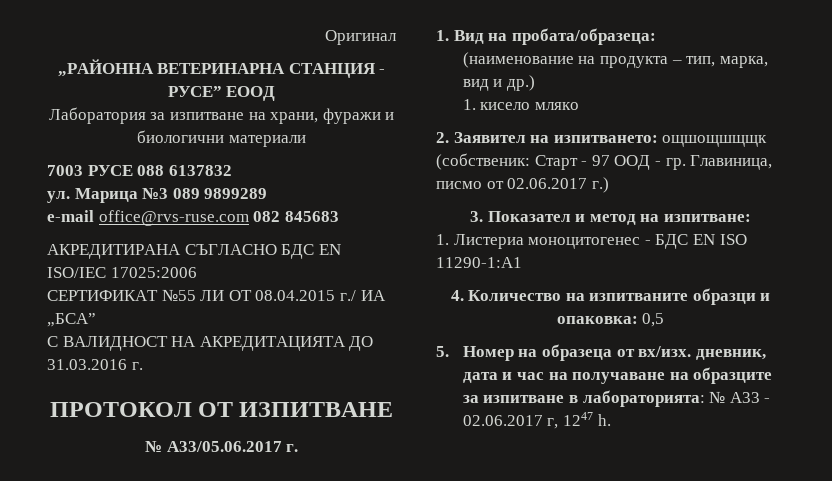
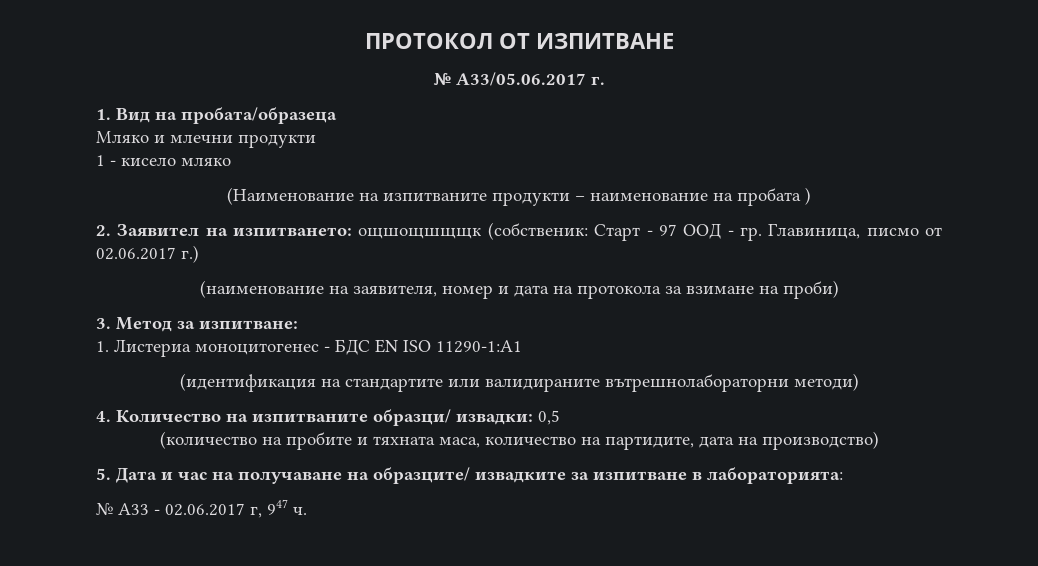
- Оригинал
- „РАЙОННА ВЕТЕРИНАРНА СТАНЦИЯ - РУСЕ” ЕООД
- Лаборатория за изпитване на храни, фуражи и биологични материали
- 7003 РУСЕ 088 6137832
- ул. Марица №3 089 9899289
- e-mail office@rvs-ruse.com 082 845683
- АКРЕДИТИРАНА СЪГЛАСНО БДС EN ISO/IEC 17025:2006
- СЕРТИФИКАТ №55 ЛИ ОТ 08.04.2015 г./ ИА „БСА”
- С ВАЛИДНОСТ НА АКРЕДИТАЦИЯТА ДО 31.03.2016 г.
- 1. Вид на пробата/образеца:
- (наименование на продукта – тип, марка, вид и др.)
- 1. кисело мляко
+ 1. Вид на пробата/образеца
+ Мляко и млечни продукти
+ 1 - кисело мляко
+ (Наименование на изпитваните продукти – наименование на пробата )
- 3. Показател и метод на изпитване:
+ (наименование на заявителя, номер и дата на протокола за взимане на проби)
+ 3. Метод за изпитване:
- 4. Количество на изпитваните образци и опаковка: 0,5
- 5. Номер на образеца от вх/изх. дневник, дата и час на получаване на образците за изпитване в лабораторията: № A33 - 02.06.2017 г, 1247 h.
+ (идентификация на стандартите или валидираните вътрешнолабораторни методи)
+ 4. Количество на изпитваните образци/ извадки: 0,5
+ (количество на пробите и тяхната маса, количество на партидите, дата на производство)
+ 5. Дата и час на получаване на образците/ извадките за изпитване в лабораторията:
+ № A33 - 02.06.2017 г, 947 ч.

